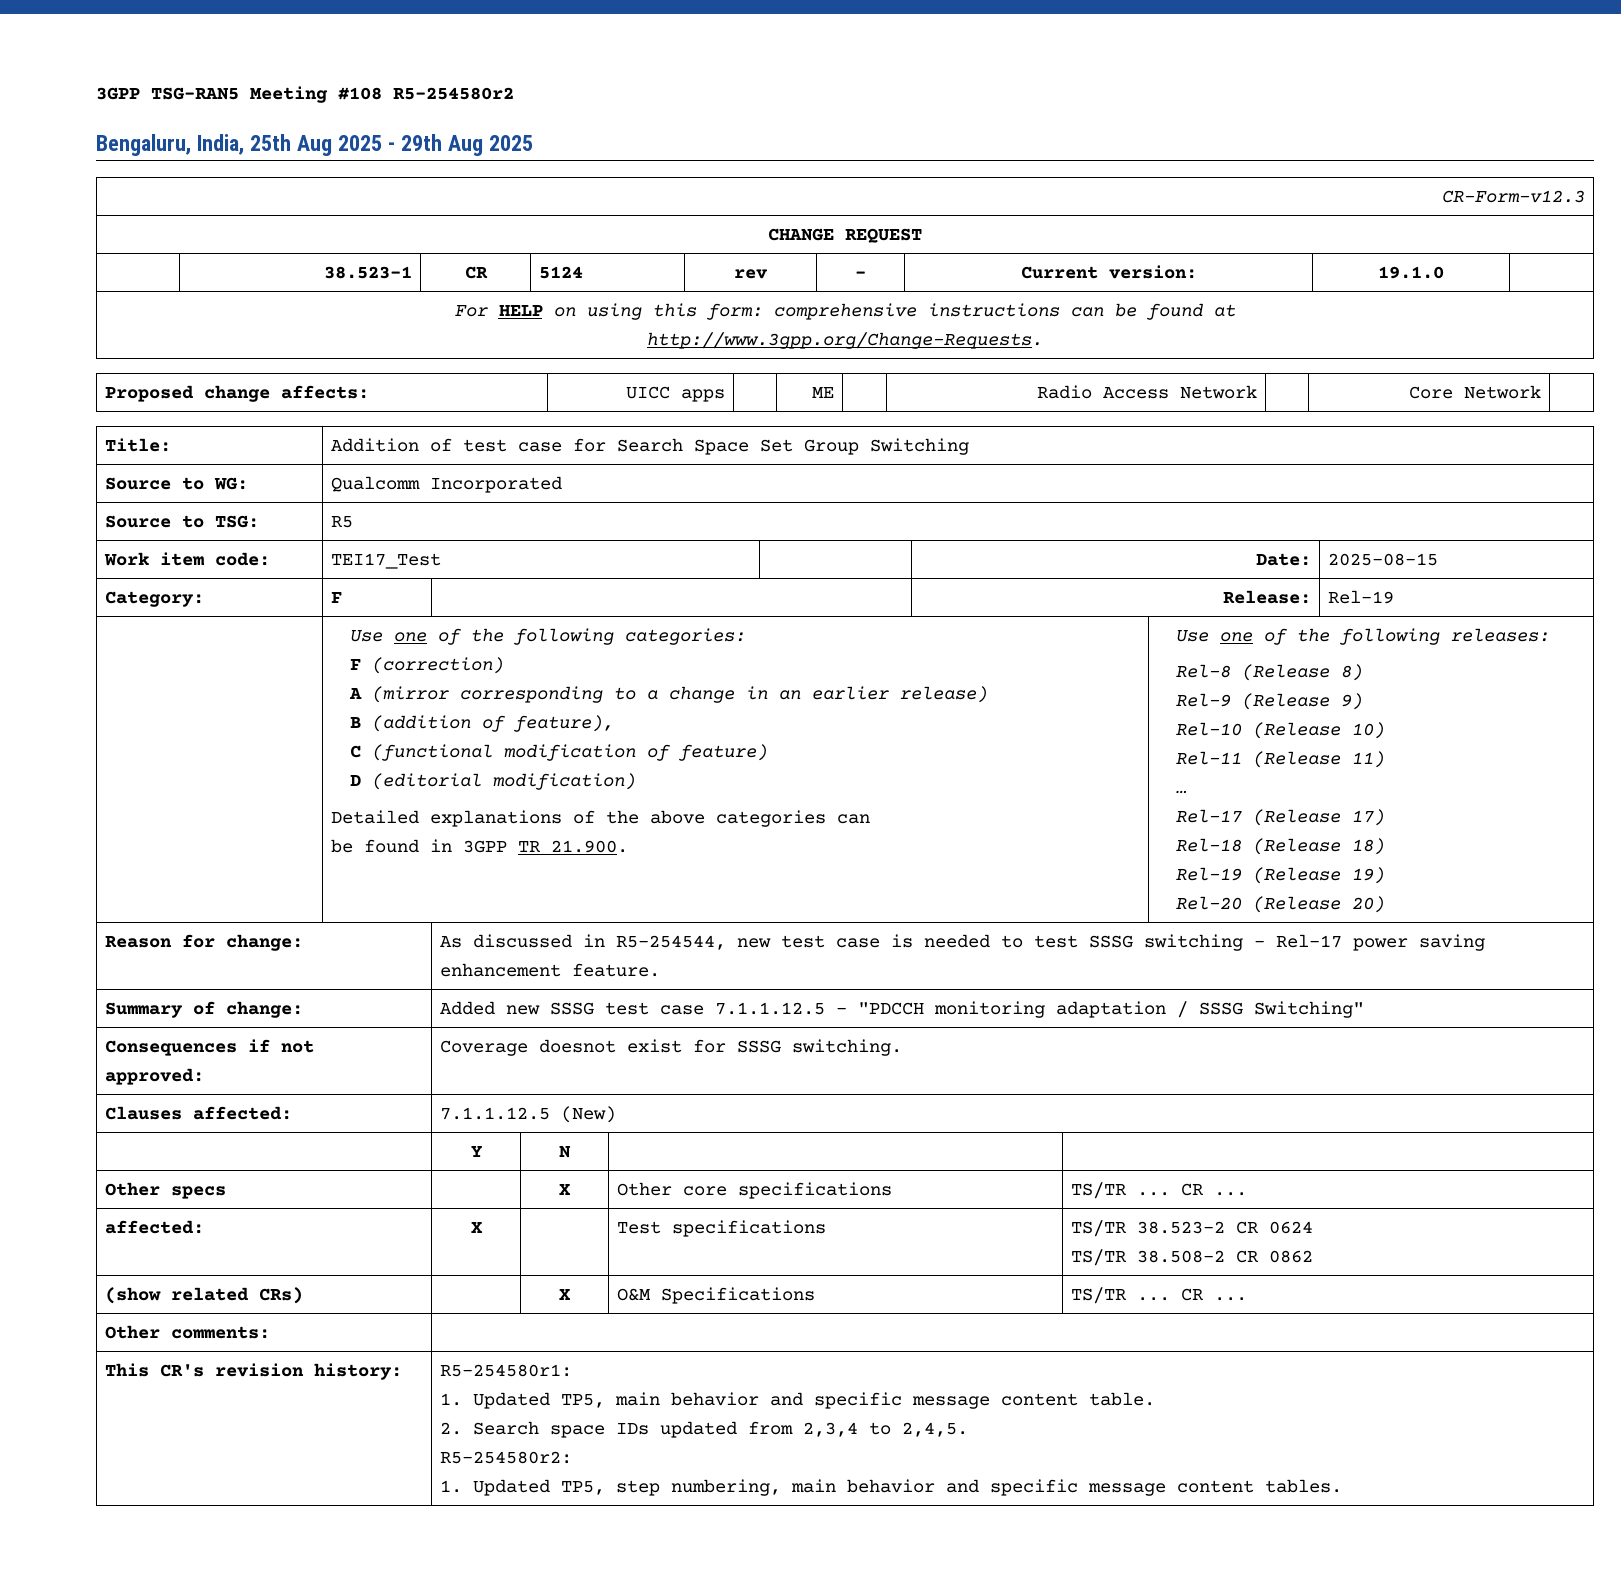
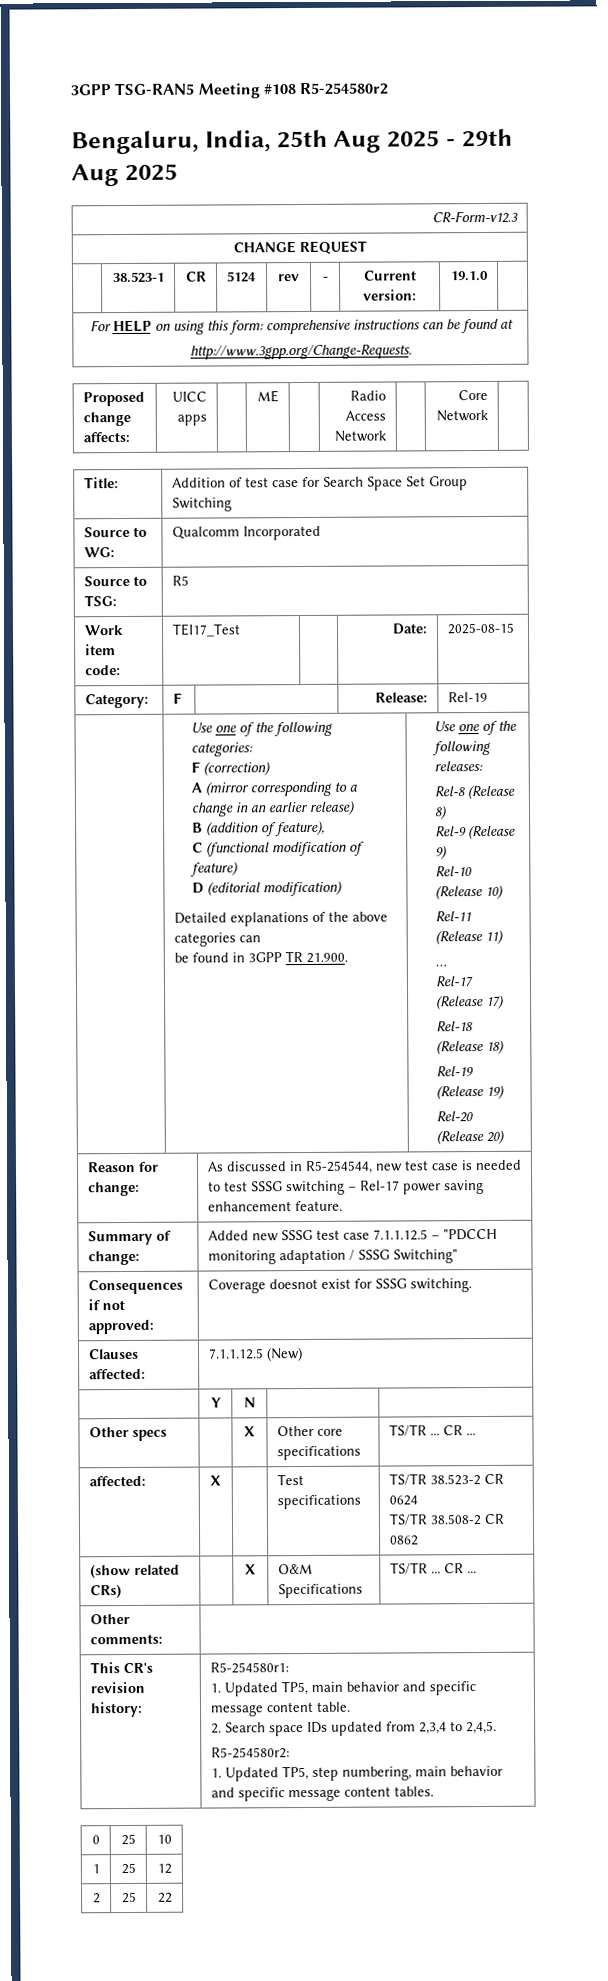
+ 0 | 25 | 10
+ 1 | 25 | 12
+ 2 | 25 | 22

